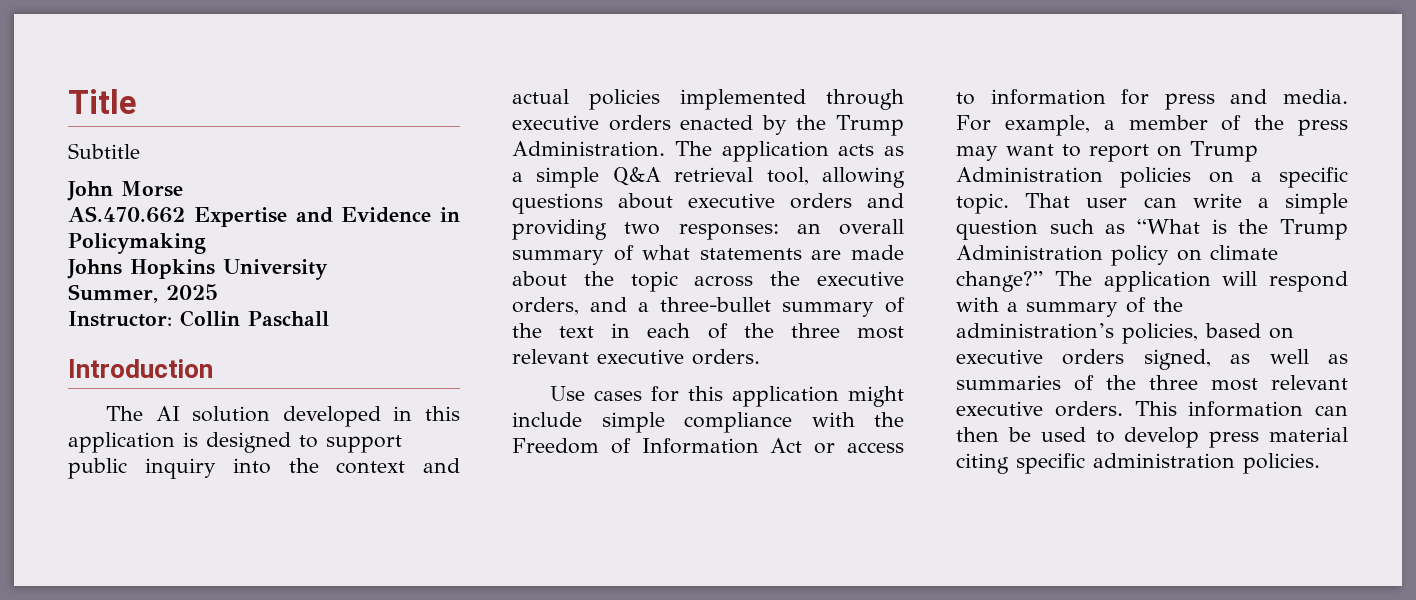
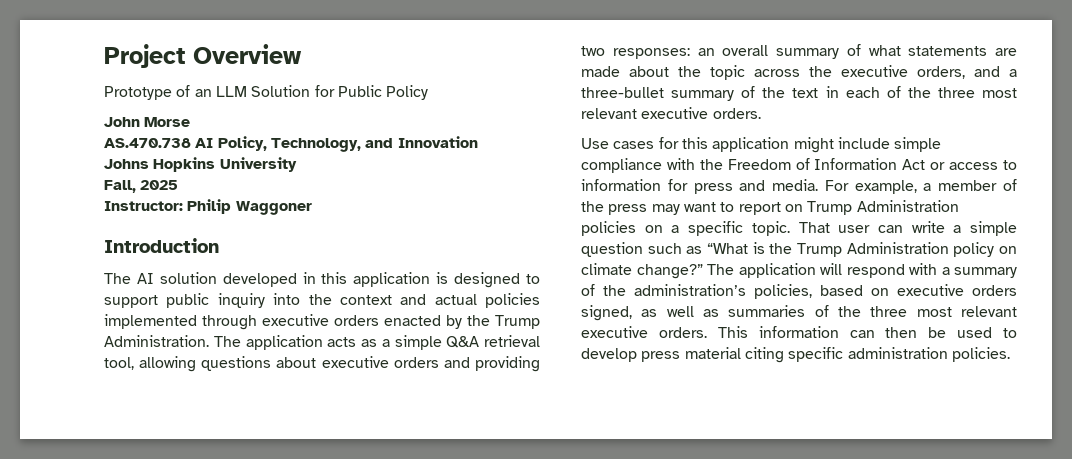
- Title
- Subtitle
+ Project Overview
+ Prototype of an LLM Solution for Public Policy
  John Morse
- AS.470.662 Expertise and Evidence in Policymaking
+ AS.470.738 AI Policy, Technology, and Innovation
- Summer, 2025
+ Fall, 2025
- Instructor: Collin Paschall
+ Instructor: Philip Waggoner

